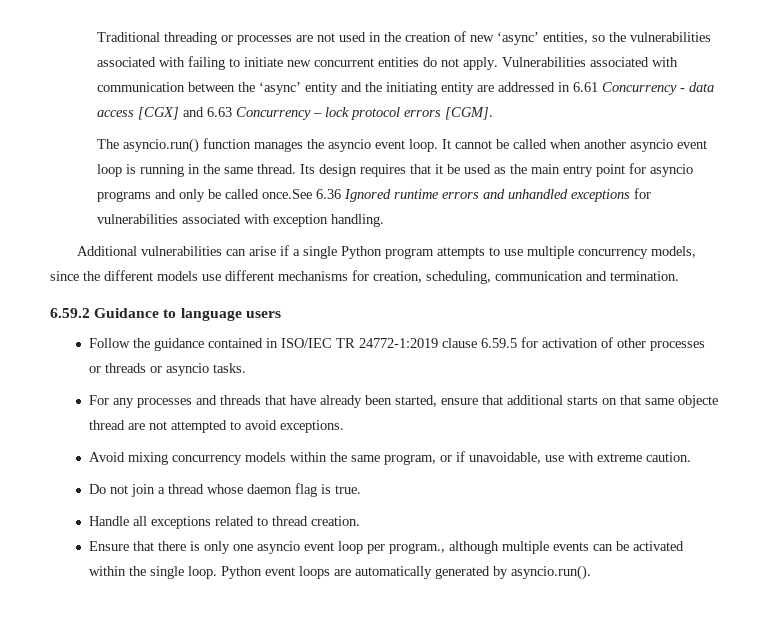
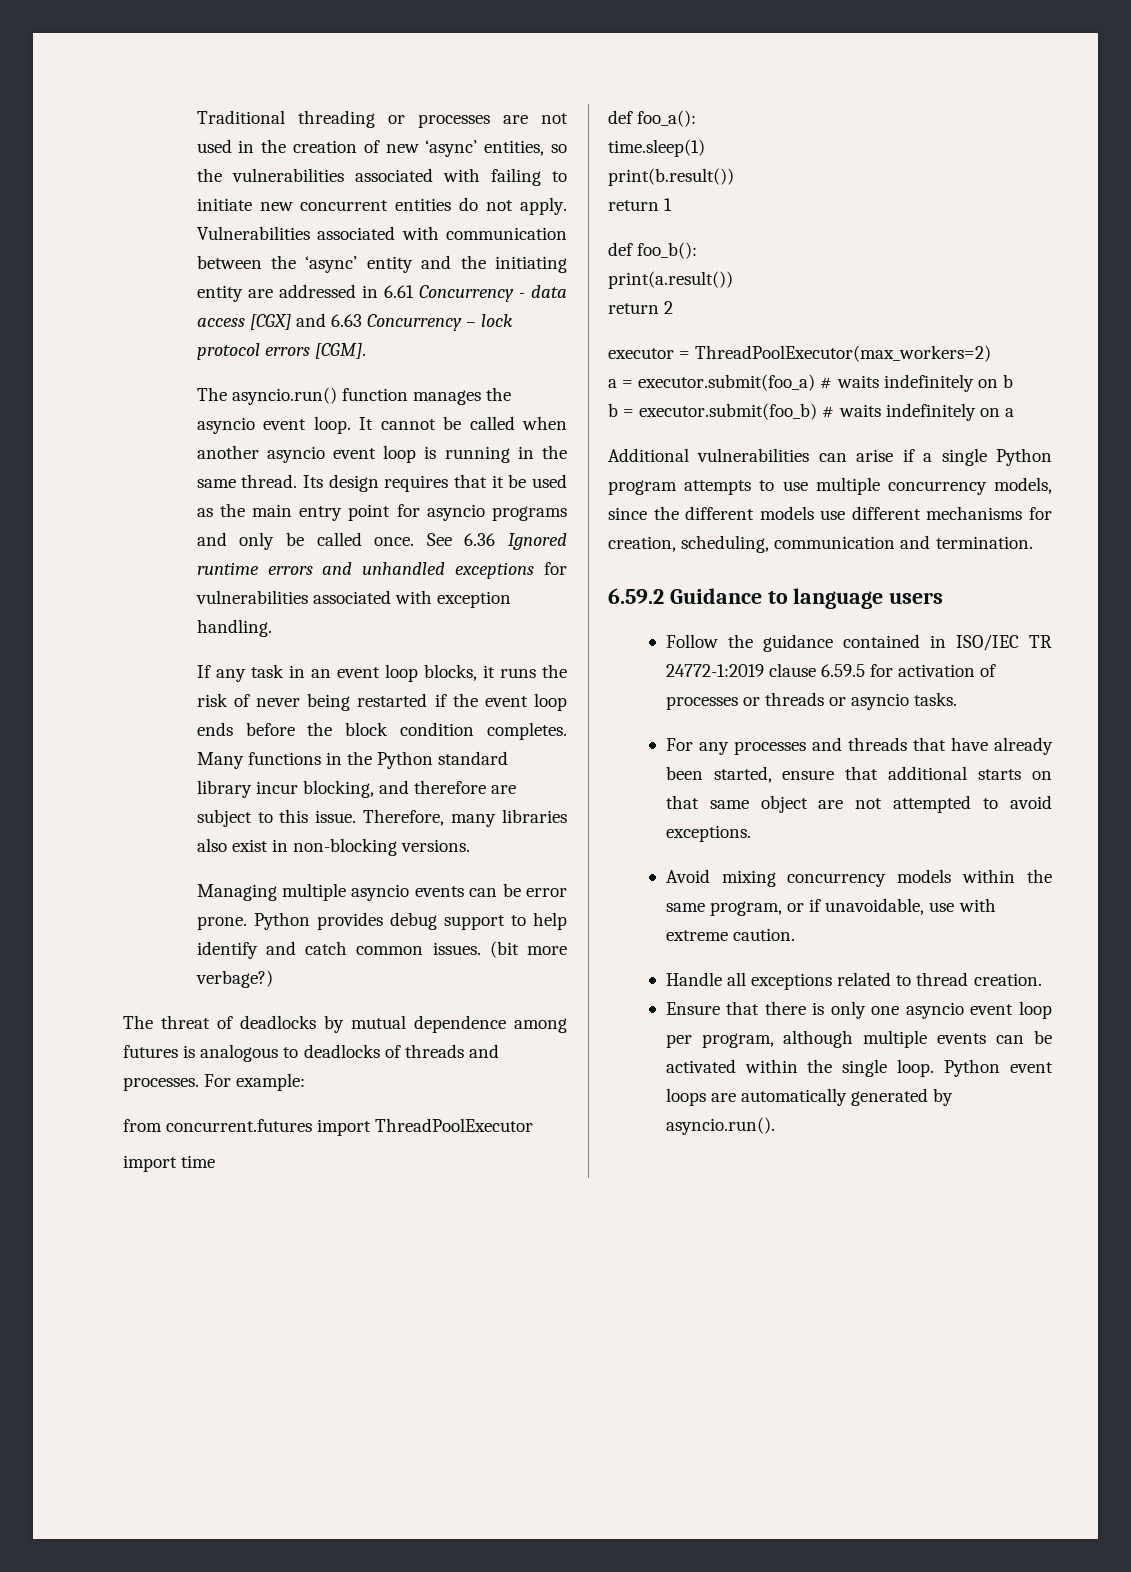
- Its design requires that it be used as the main entry point for asyncio programs and only be called once.See 6.36 Ignored runtime errors and unhandled exceptions for vulnerabilities associated with exception handling.
+ Its design requires that it be used as the main entry point for asyncio programs and only be called once. See 6.36 Ignored runtime errors and unhandled exceptions for vulnerabilities associated with exception handling.
+ If any task in an event loop blocks, it runs the risk of never being restarted if the event loop ends before the block condition completes. Many functions in the Python standard library incur blocking, and therefore are subject to this issue. Therefore, many libraries also exist in non-blocking versions.
+ Managing multiple asyncio events can be error prone. Python provides debug support to help identify and catch common issues. (bit more verbage?)
+ The threat of deadlocks by mutual dependence among futures is analogous to deadlocks of threads and processes. For example:
+ from concurrent.futures import ThreadPoolExecutor
+ import time
+ def foo_a():
+ time.sleep(1)
+ print(b.result())
+ return 1
+ def foo_b():
+ print(a.result())
+ return 2
+ executor = ThreadPoolExecutor(max_workers=2)
+ a = executor.submit(foo_a) # waits indefinitely on b
+ b = executor.submit(foo_b) # waits indefinitely on a
- Follow the guidance contained in ISO/IEC TR 24772-1:2019 clause 6.59.5 for activation of other processes or threads or asyncio tasks.
+ Follow the guidance contained in ISO/IEC TR 24772-1:2019 clause 6.59.5 for activation of processes or threads or asyncio tasks.
- For any processes and threads that have already been started, ensure that additional starts on that same objecte thread are not attempted to avoid exceptions.
+ For any processes and threads that have already been started, ensure that additional starts on that same object are not attempted to avoid exceptions.
- Do not join a thread whose daemon flag is true.
- Ensure that there is only one asyncio event loop per program., although multiple events can be activated within the single loop.
+ Ensure that there is only one asyncio event loop per program, although multiple events can be activated within the single loop.

